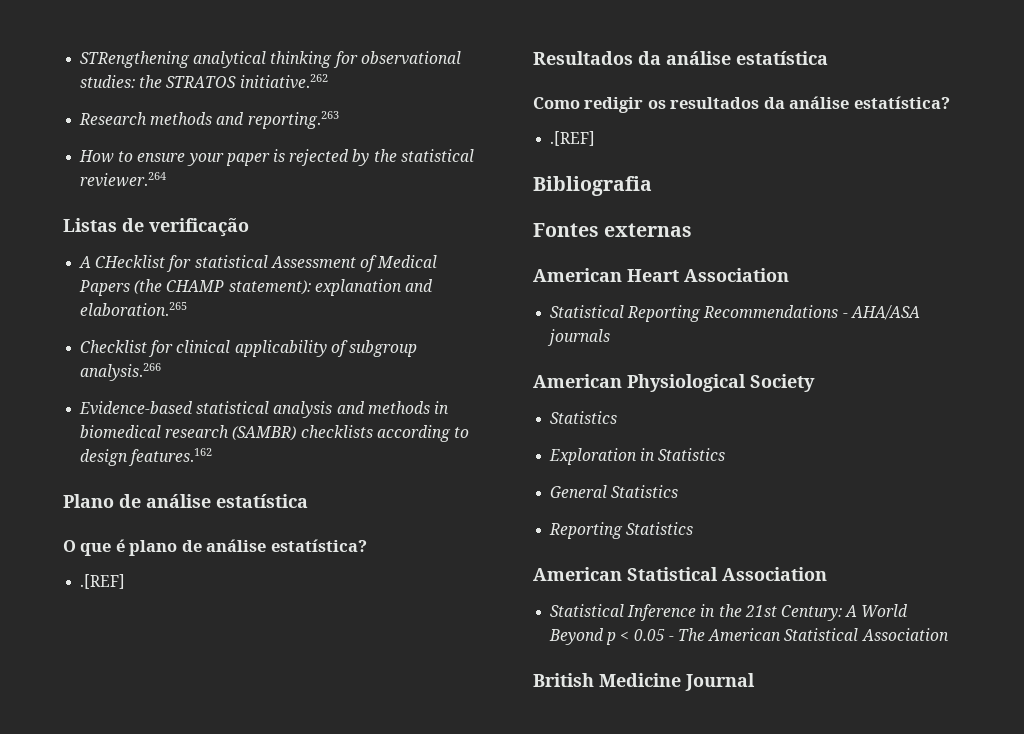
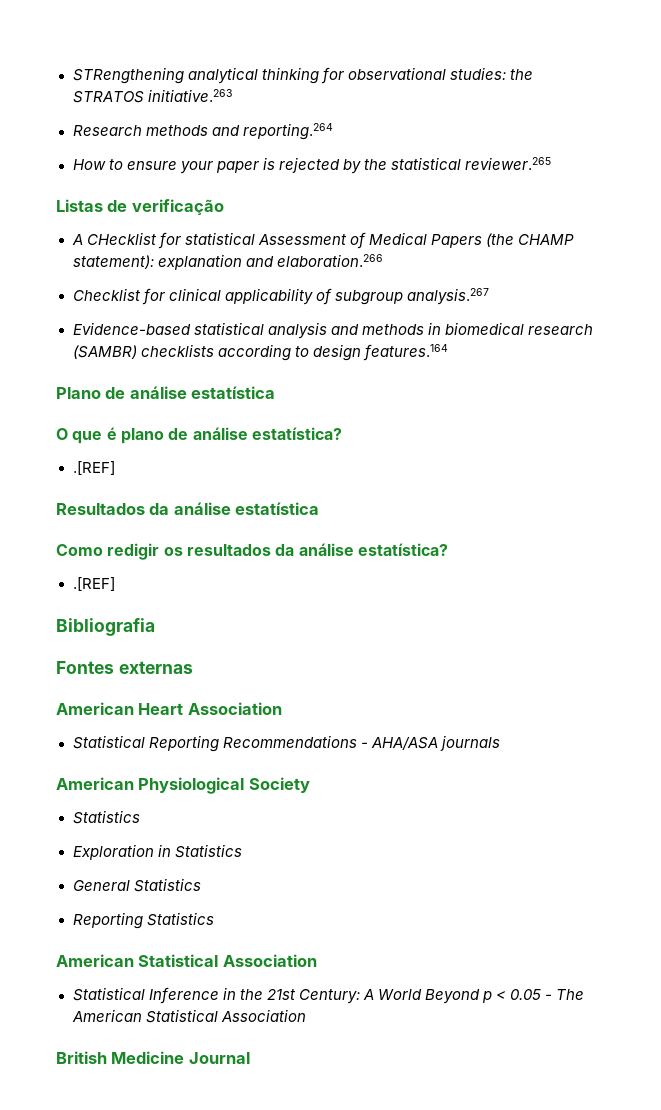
- STRengthening analytical thinking for observational studies: the STRATOS initiative.262
+ STRengthening analytical thinking for observational studies: the STRATOS initiative.263
- Research methods and reporting.263
+ Research methods and reporting.264
- How to ensure your paper is rejected by the statistical reviewer.264
+ How to ensure your paper is rejected by the statistical reviewer.265
- A CHecklist for statistical Assessment of Medical Papers (the CHAMP statement): explanation and elaboration.265
+ A CHecklist for statistical Assessment of Medical Papers (the CHAMP statement): explanation and elaboration.266
- Checklist for clinical applicability of subgroup analysis.266
+ Checklist for clinical applicability of subgroup analysis.267
- Evidence-based statistical analysis and methods in biomedical research (SAMBR) checklists according to design features.162
+ Evidence-based statistical analysis and methods in biomedical research (SAMBR) checklists according to design features.164

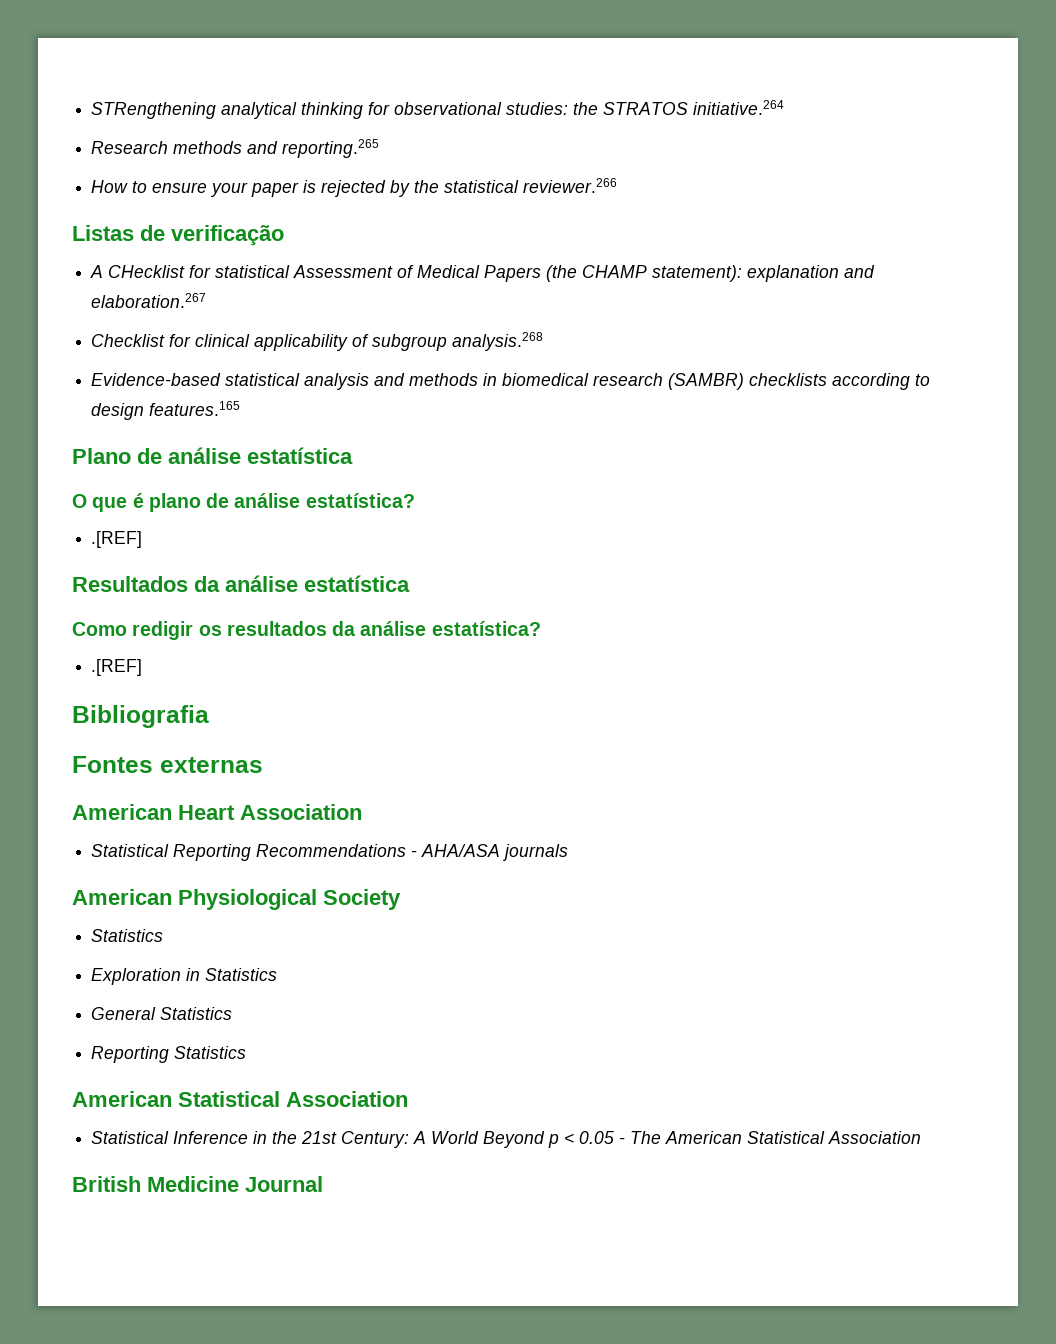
- STRengthening analytical thinking for observational studies: the STRATOS initiative.263
+ STRengthening analytical thinking for observational studies: the STRATOS initiative.264
- Research methods and reporting.264
+ Research methods and reporting.265
- How to ensure your paper is rejected by the statistical reviewer.265
+ How to ensure your paper is rejected by the statistical reviewer.266
- A CHecklist for statistical Assessment of Medical Papers (the CHAMP statement): explanation and elaboration.266
+ A CHecklist for statistical Assessment of Medical Papers (the CHAMP statement): explanation and elaboration.267
- Checklist for clinical applicability of subgroup analysis.267
+ Checklist for clinical applicability of subgroup analysis.268
- Evidence-based statistical analysis and methods in biomedical research (SAMBR) checklists according to design features.164
+ Evidence-based statistical analysis and methods in biomedical research (SAMBR) checklists according to design features.165

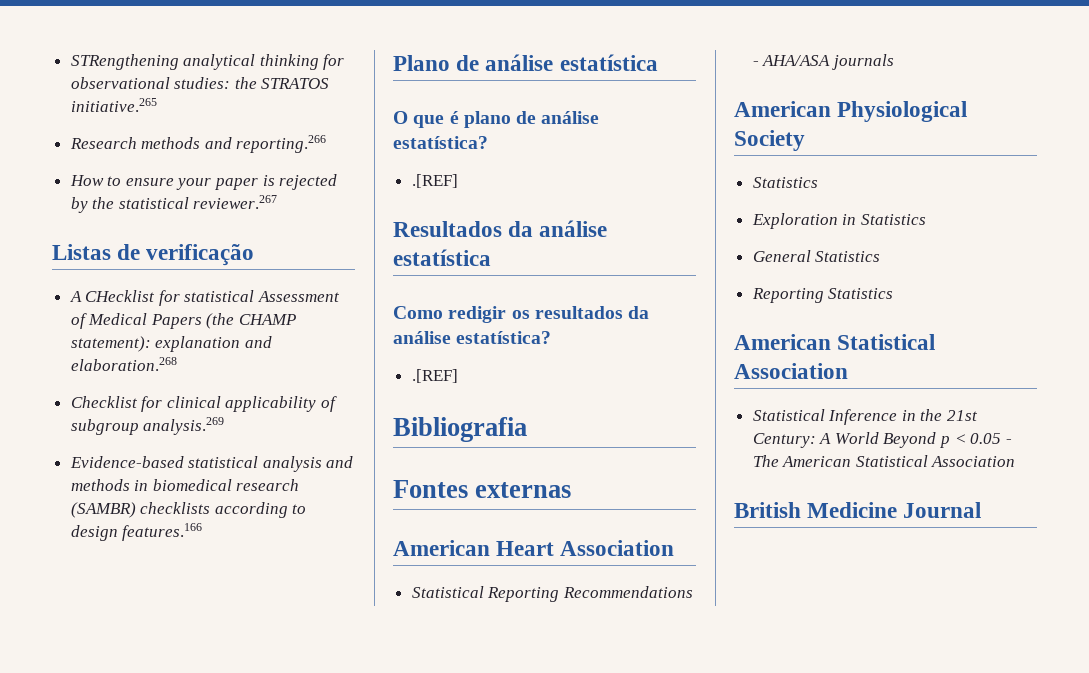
- STRengthening analytical thinking for observational studies: the STRATOS initiative.264
+ STRengthening analytical thinking for observational studies: the STRATOS initiative.265
- Research methods and reporting.265
+ Research methods and reporting.266
- How to ensure your paper is rejected by the statistical reviewer.266
+ How to ensure your paper is rejected by the statistical reviewer.267
- A CHecklist for statistical Assessment of Medical Papers (the CHAMP statement): explanation and elaboration.267
+ A CHecklist for statistical Assessment of Medical Papers (the CHAMP statement): explanation and elaboration.268
- Checklist for clinical applicability of subgroup analysis.268
+ Checklist for clinical applicability of subgroup analysis.269
- Evidence-based statistical analysis and methods in biomedical research (SAMBR) checklists according to design features.165
+ Evidence-based statistical analysis and methods in biomedical research (SAMBR) checklists according to design features.166

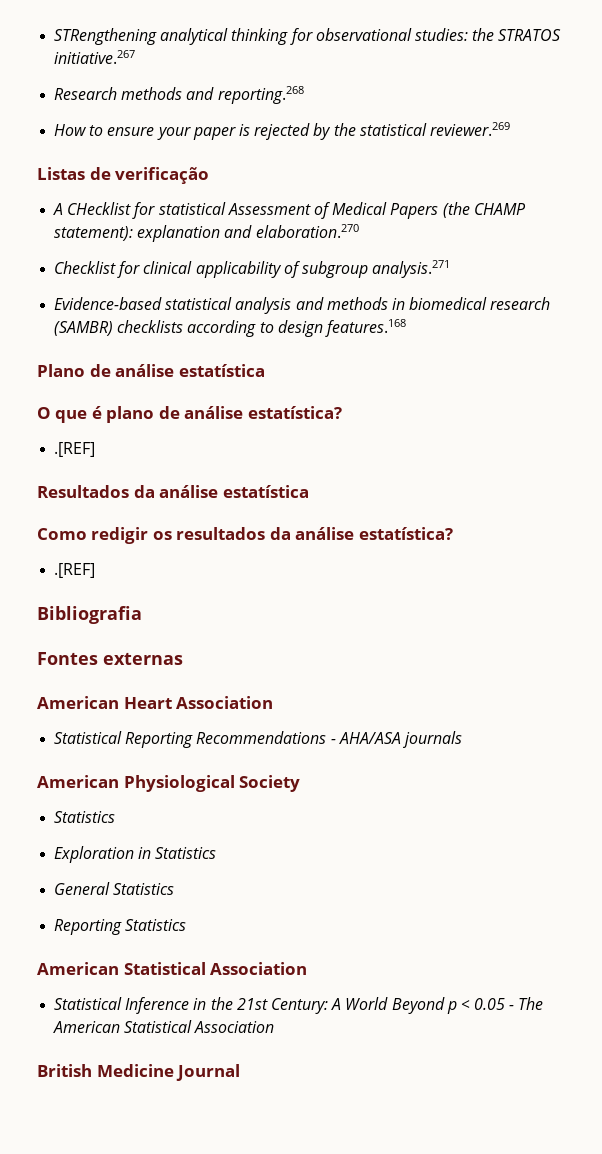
- STRengthening analytical thinking for observational studies: the STRATOS initiative.265
+ STRengthening analytical thinking for observational studies: the STRATOS initiative.267
- Research methods and reporting.266
+ Research methods and reporting.268
- How to ensure your paper is rejected by the statistical reviewer.267
+ How to ensure your paper is rejected by the statistical reviewer.269
- A CHecklist for statistical Assessment of Medical Papers (the CHAMP statement): explanation and elaboration.268
+ A CHecklist for statistical Assessment of Medical Papers (the CHAMP statement): explanation and elaboration.270
- Checklist for clinical applicability of subgroup analysis.269
+ Checklist for clinical applicability of subgroup analysis.271
- Evidence-based statistical analysis and methods in biomedical research (SAMBR) checklists according to design features.166
+ Evidence-based statistical analysis and methods in biomedical research (SAMBR) checklists according to design features.168

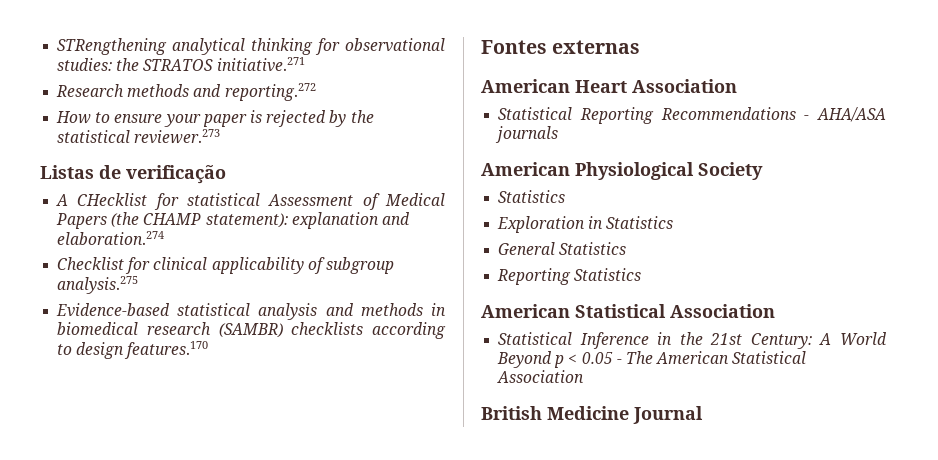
- STRengthening analytical thinking for observational studies: the STRATOS initiative.267
+ STRengthening analytical thinking for observational studies: the STRATOS initiative.271
- Research methods and reporting.268
+ Research methods and reporting.272
- How to ensure your paper is rejected by the statistical reviewer.269
+ How to ensure your paper is rejected by the statistical reviewer.273
- A CHecklist for statistical Assessment of Medical Papers (the CHAMP statement): explanation and elaboration.270
+ A CHecklist for statistical Assessment of Medical Papers (the CHAMP statement): explanation and elaboration.274
- Checklist for clinical applicability of subgroup analysis.271
+ Checklist for clinical applicability of subgroup analysis.275
- Evidence-based statistical analysis and methods in biomedical research (SAMBR) checklists according to design features.168
- Plano de análise estatística
- O que é plano de análise estatística?
- .[REF]
- Resultados da análise estatística
- Como redigir os resultados da análise estatística?
- .[REF]
- Bibliografia
+ Evidence-based statistical analysis and methods in biomedical research (SAMBR) checklists according to design features.170

